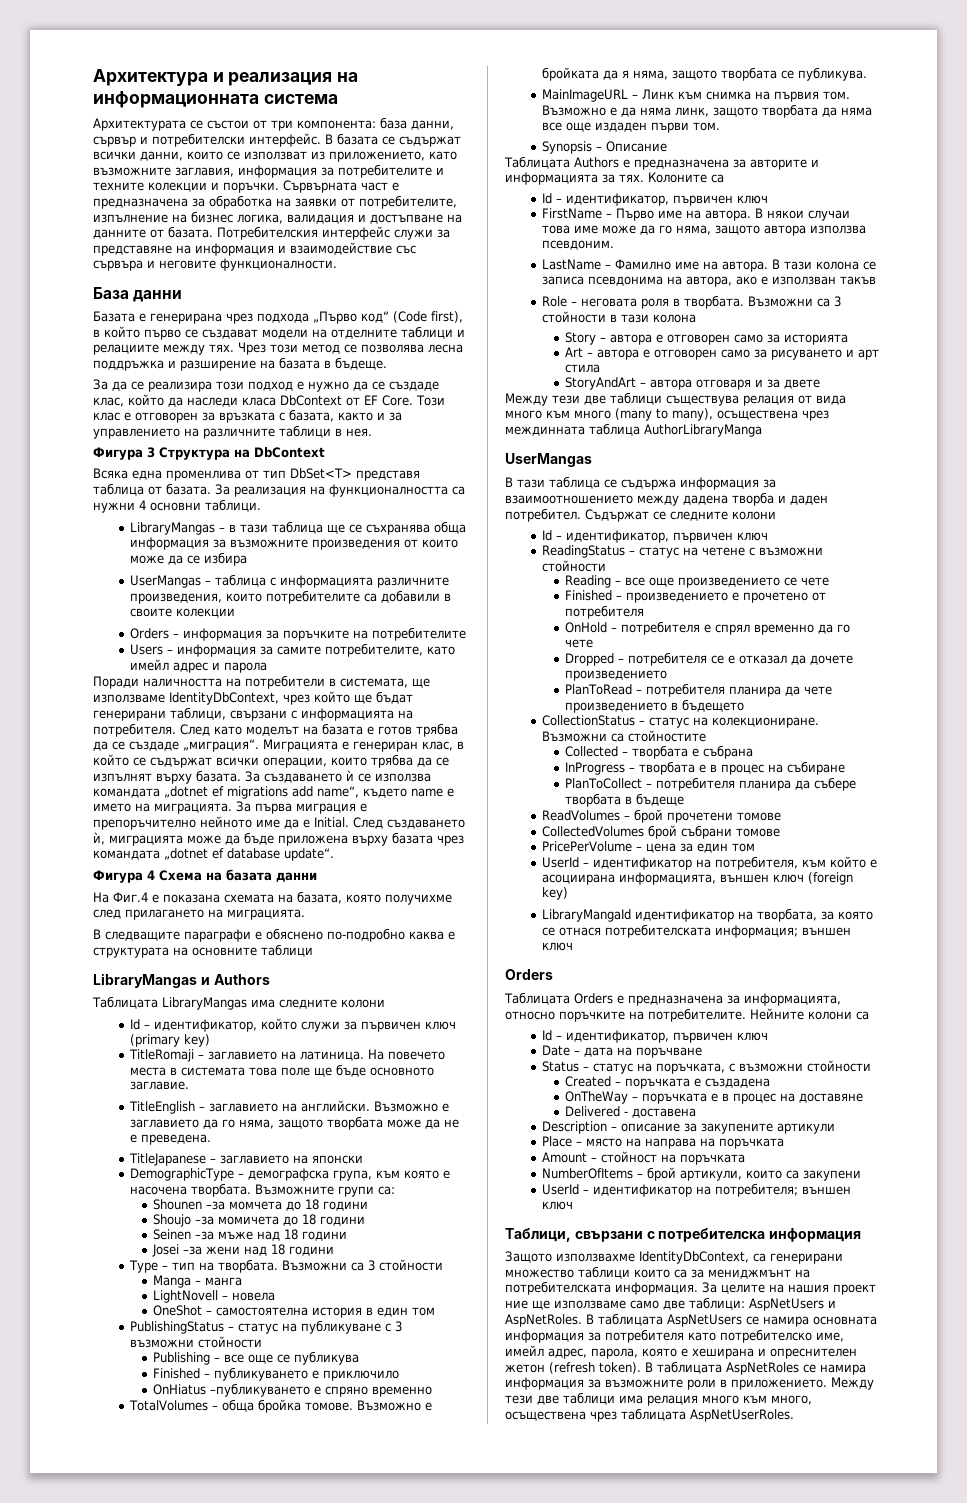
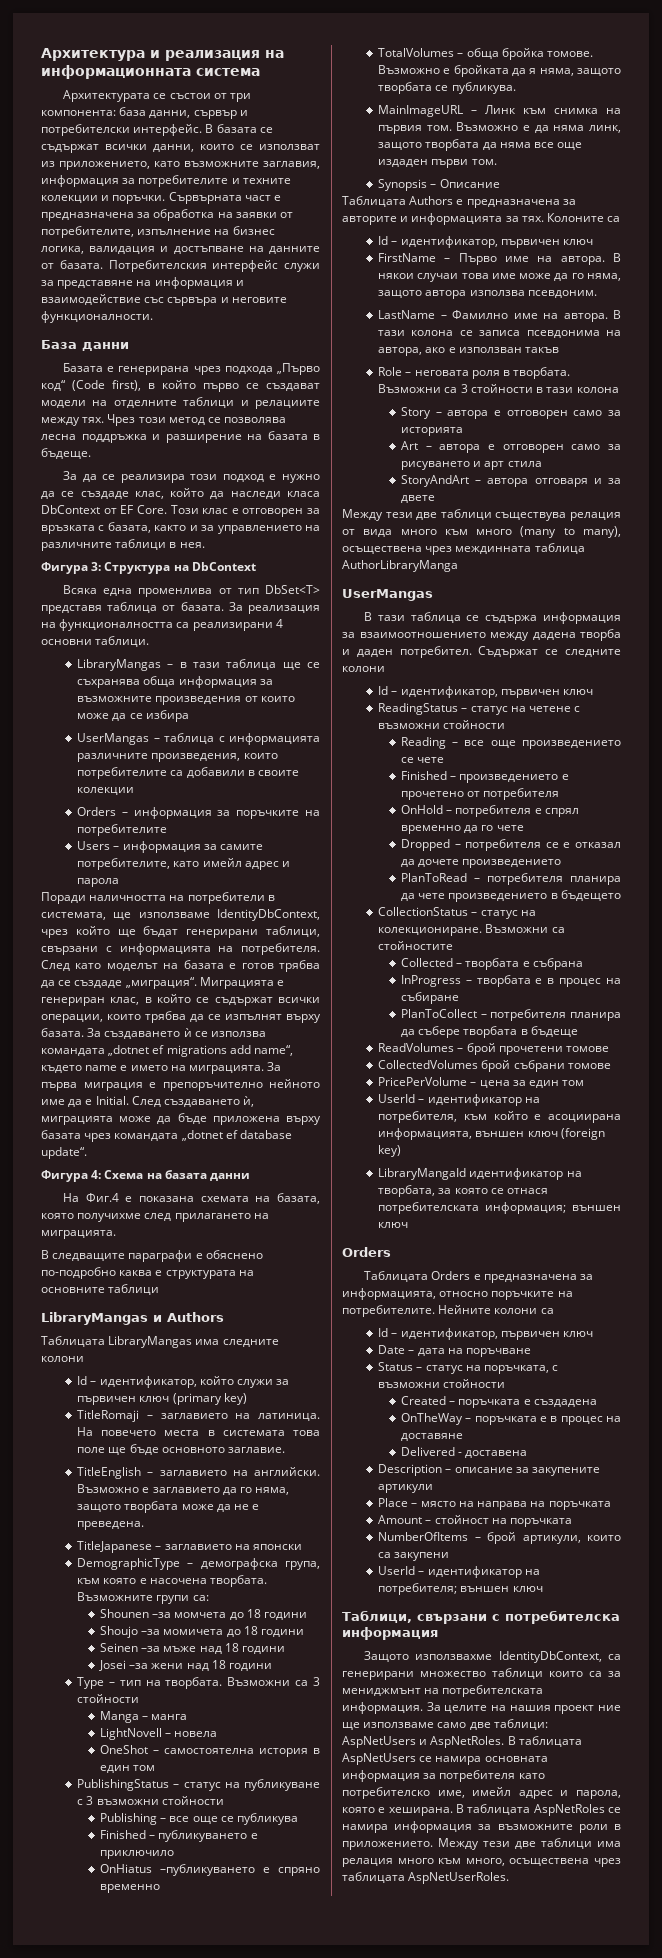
- Фигура 3 Структура на DbContext
+ Фигура 3: Структура на DbContext
- За реализация на функционалността са нужни 4 основни таблици.
+ За реализация на функционалността са реализирани 4 основни таблици.
- Фигура 4 Схема на базата данни
+ Фигура 4: Схема на базата данни
- В таблицата AspNetUsers се намира основната информация за потребителя като потребителско име, имейл адрес, парола, която е хеширана и опреснителен жетон (refresh token).
+ В таблицата AspNetUsers се намира основната информация за потребителя като потребителско име, имейл адрес и парола, която е хеширана.

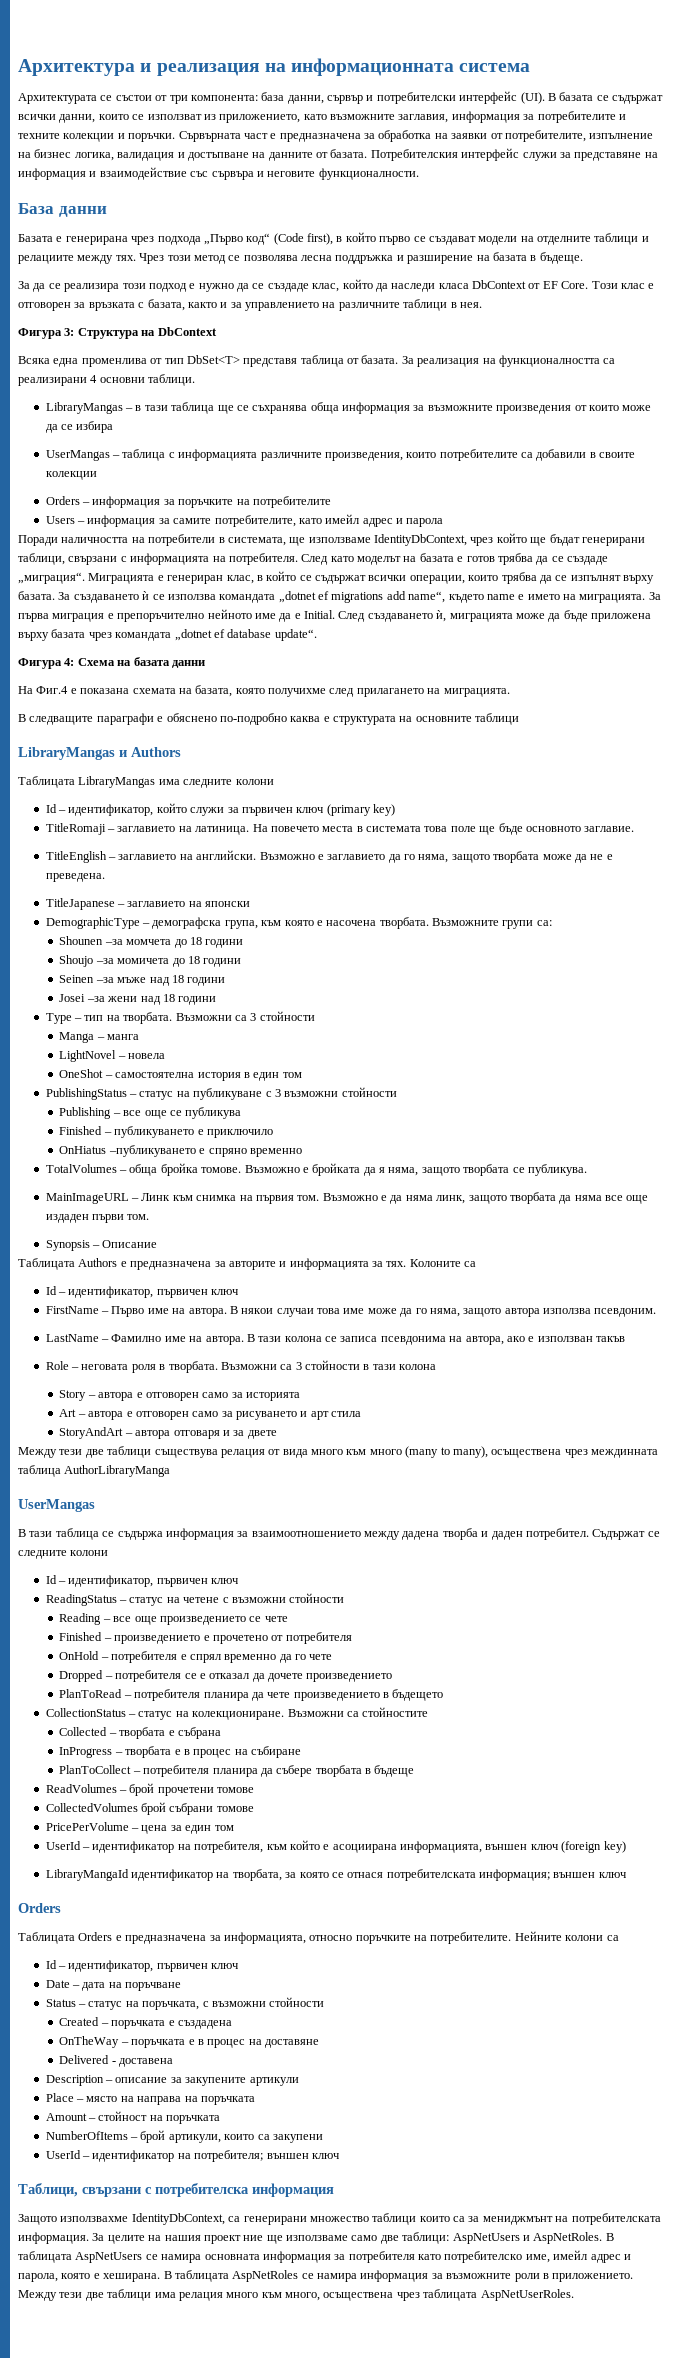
- Архитектурата се състои от три компонента: база данни, сървър и потребителски интерфейс. В базата се съдържат всички данни, които се използват из приложението, като възможните заглавия, информация за потребителите и техните колекции и поръчки.
+ Архитектурата се състои от три компонента: база данни, сървър и потребителски интерфейс (UI). В базата се съдържат всички данни, които се използват из приложението, като възможните заглавия, информация за потребителите и техните колекции и поръчки.
- LightNovell – новела
+ LightNovel – новела

